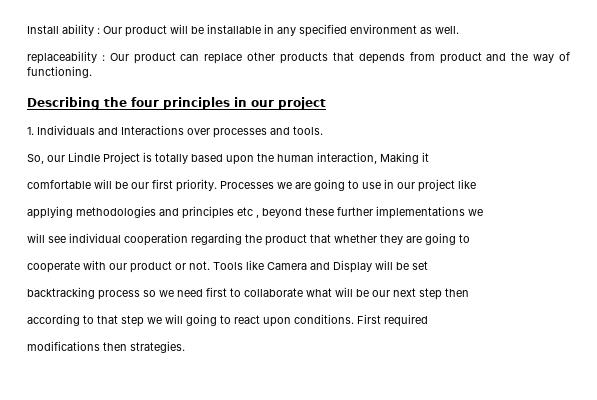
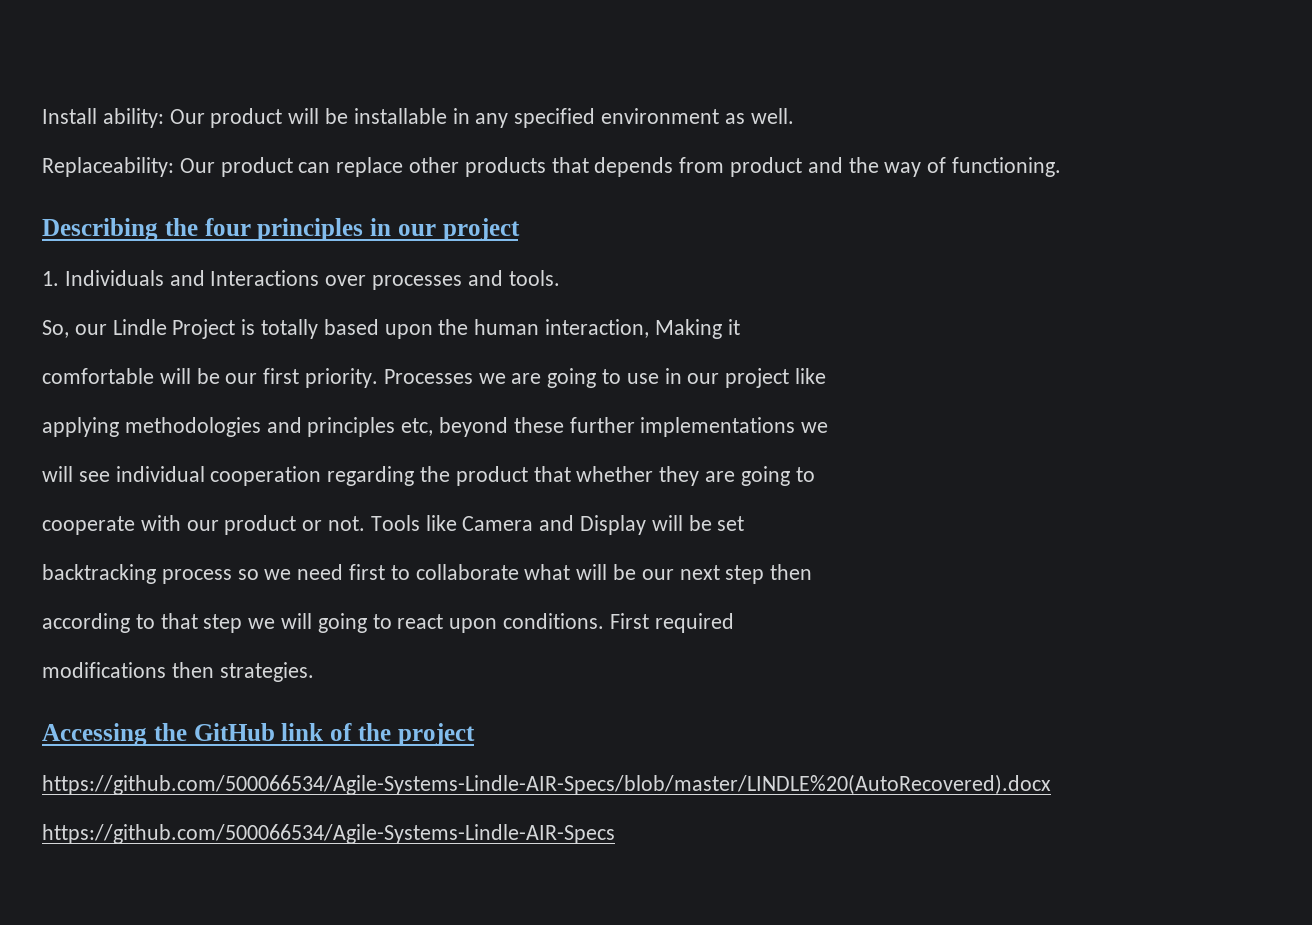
- Install ability : Our product will be installable in any specified environment as well.
+ Install ability: Our product will be installable in any specified environment as well.
- replaceability : Our product can replace other products that depends from product and the way of functioning.
+ Replaceability: Our product can replace other products that depends from product and the way of functioning.
- applying methodologies and principles etc , beyond these further implementations we
+ applying methodologies and principles etc, beyond these further implementations we
+ Accessing the GitHub link of the project
+ https://github.com/500066534/Agile-Systems-Lindle-AIR-Specs/blob/master/LINDLE%20(AutoRecovered).docx
+ https://github.com/500066534/Agile-Systems-Lindle-AIR-Specs

